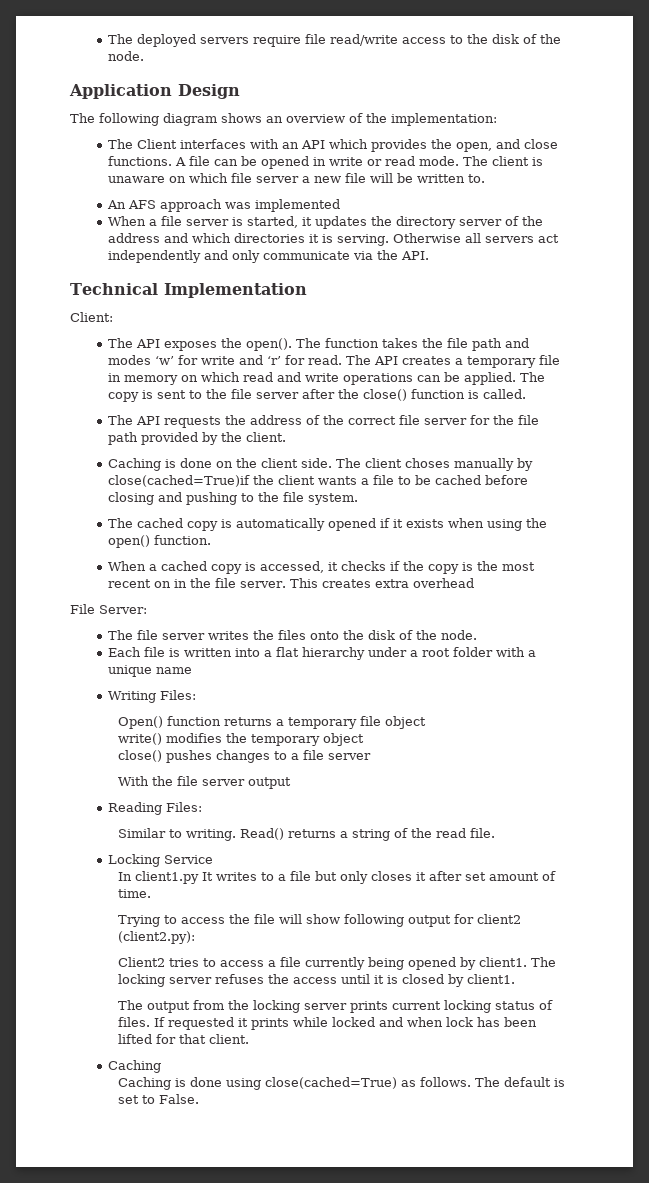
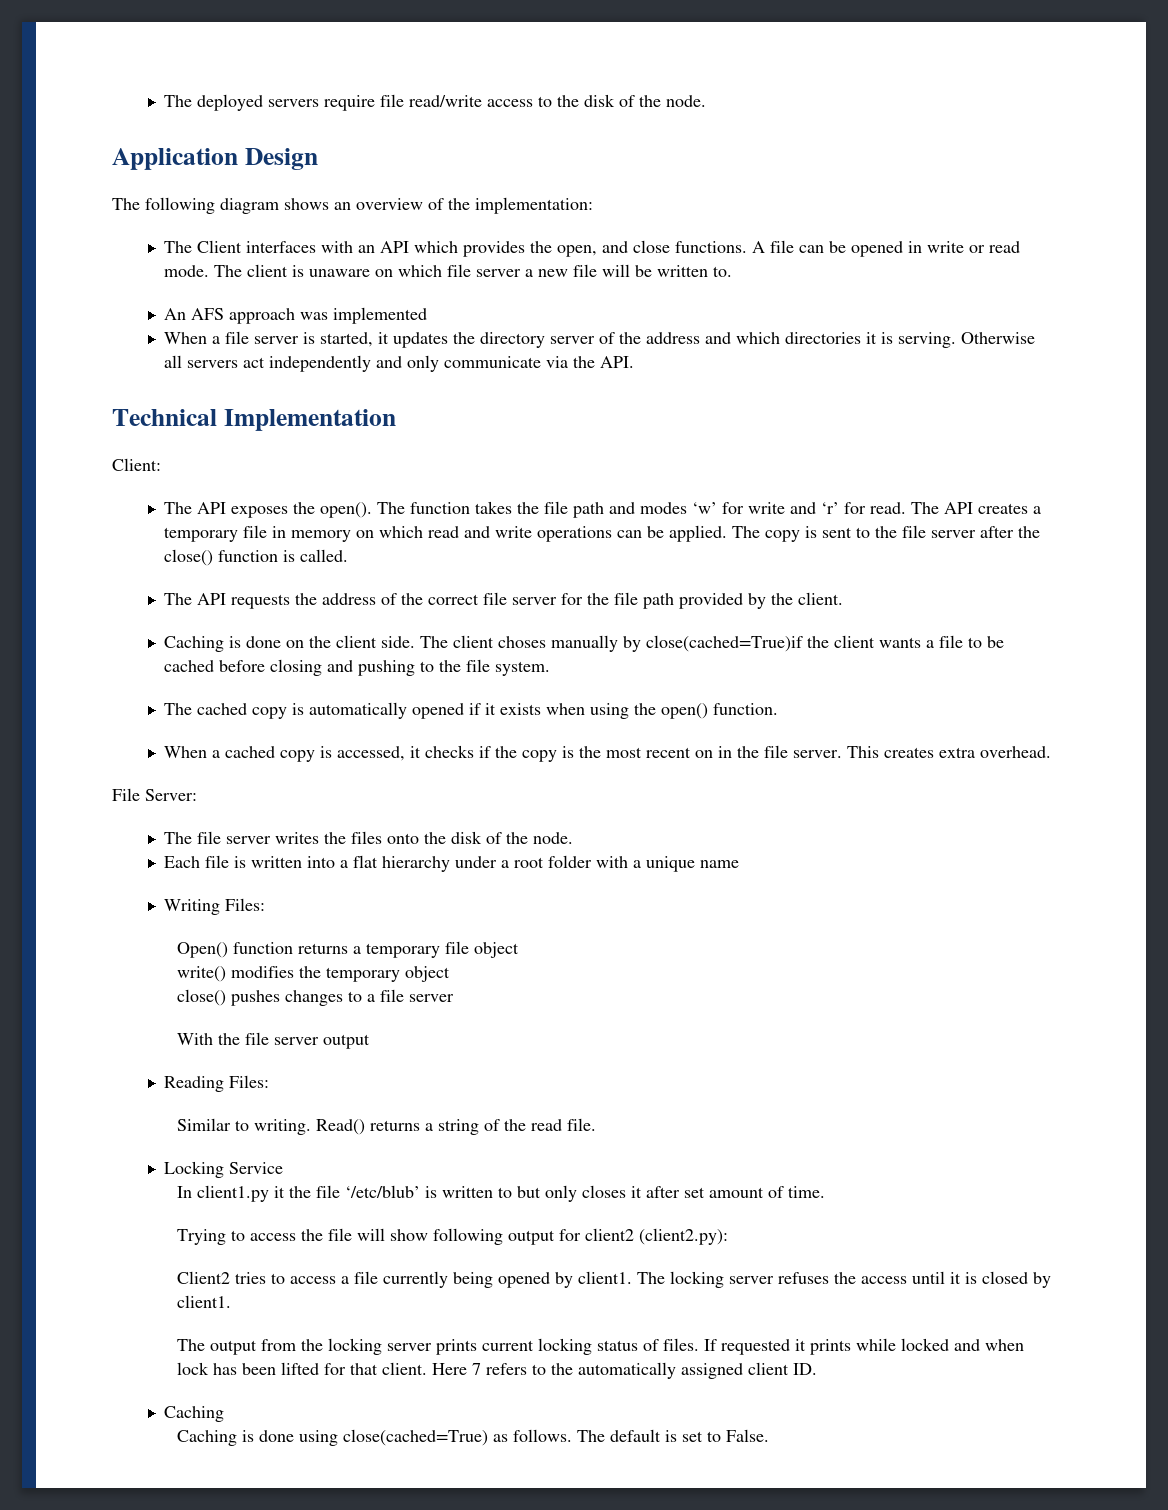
- This creates extra overhead
+ This creates extra overhead.
- In client1.py It writes to a file but only closes it after set amount of time.
+ In client1.py it the file ‘/etc/blub’ is written to but only closes it after set amount of time.
+ Here 7 refers to the automatically assigned client ID.

